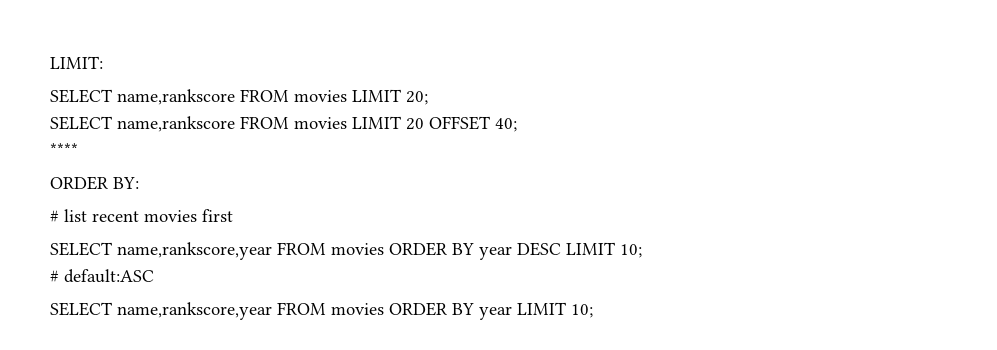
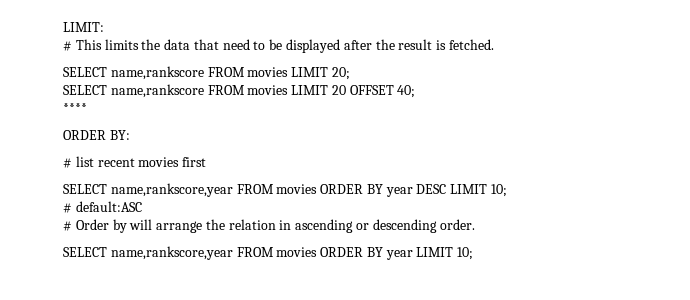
+ # This limits the data that need to be displayed after the result is fetched.
+ # Order by will arrange the relation in ascending or descending order.

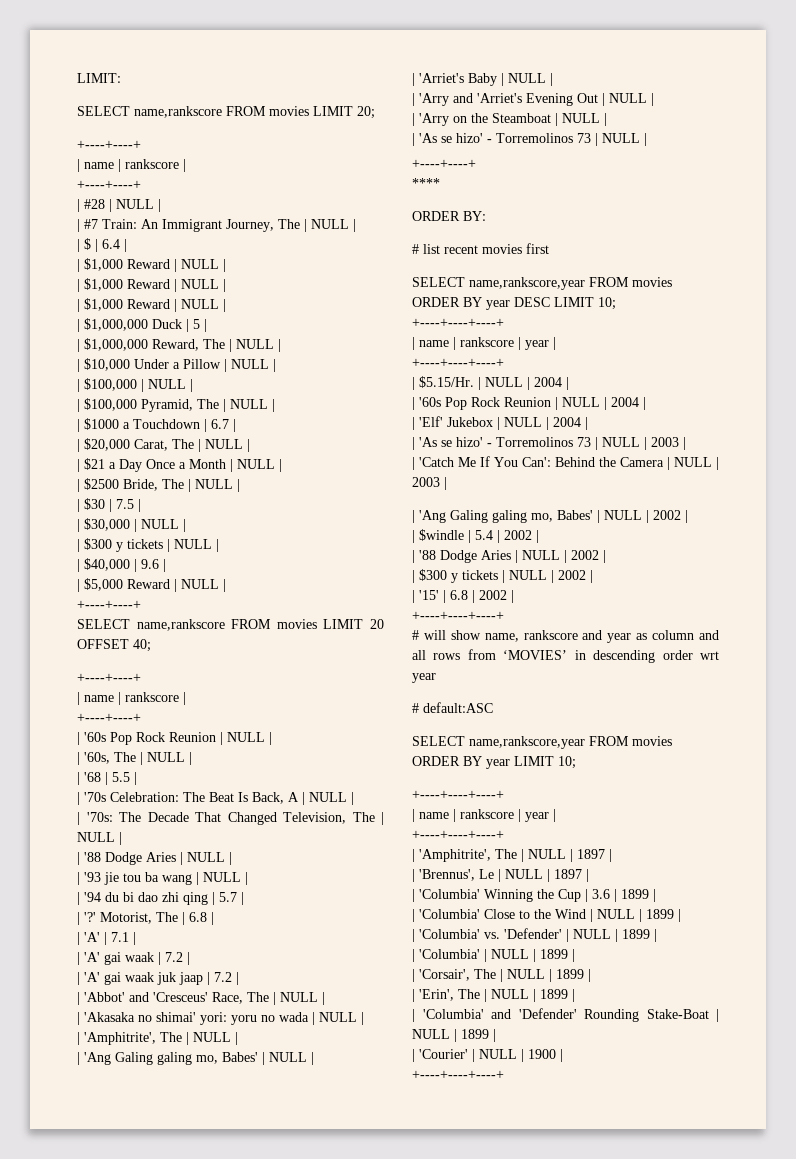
- # This limits the data that need to be displayed after the result is fetched.
  SELECT name,rankscore FROM movies LIMIT 20;
+ +----+----+
+ | name | rankscore |
+ +----+----+
+ | #28 | NULL |
+ | #7 Train: An Immigrant Journey, The | NULL |
+ | $ | 6.4 |
+ | $1,000 Reward | NULL |
+ | $1,000 Reward | NULL |
+ | $1,000 Reward | NULL |
+ | $1,000,000 Duck | 5 |
+ | $1,000,000 Reward, The | NULL |
+ | $10,000 Under a Pillow | NULL |
+ | $100,000 | NULL |
+ | $100,000 Pyramid, The | NULL |
+ | $1000 a Touchdown | 6.7 |
+ | $20,000 Carat, The | NULL |
+ | $21 a Day Once a Month | NULL |
+ | $2500 Bride, The | NULL |
+ | $30 | 7.5 |
+ | $30,000 | NULL |
+ | $300 y tickets | NULL |
+ | $40,000 | 9.6 |
+ | $5,000 Reward | NULL |
+ +----+----+
  SELECT name,rankscore FROM movies LIMIT 20 OFFSET 40;
+ +----+----+
+ | name | rankscore |
+ +----+----+
+ | '60s Pop Rock Reunion | NULL |
+ | '60s, The | NULL |
+ | '68 | 5.5 |
+ | '70s Celebration: The Beat Is Back, A | NULL |
+ | '70s: The Decade That Changed Television, The | NULL |
+ | '88 Dodge Aries | NULL |
+ | '93 jie tou ba wang | NULL |
+ | '94 du bi dao zhi qing | 5.7 |
+ | '?' Motorist, The | 6.8 |
+ | 'A' | 7.1 |
+ | 'A' gai waak | 7.2 |
+ | 'A' gai waak juk jaap | 7.2 |
+ | 'Abbot' and 'Cresceus' Race, The | NULL |
+ | 'Akasaka no shimai' yori: yoru no wada | NULL |
+ | 'Amphitrite', The | NULL |
+ | 'Ang Galing galing mo, Babes' | NULL |
+ | 'Arriet's Baby | NULL |
+ | 'Arry and 'Arriet's Evening Out | NULL |
+ | 'Arry on the Steamboat | NULL |
+ | 'As se hizo' - Torremolinos 73 | NULL |
+ +----+----+
  SELECT name,rankscore,year FROM movies ORDER BY year DESC LIMIT 10;
+ +----+----+----+
+ | name | rankscore | year |
+ +----+----+----+
+ | $5.15/Hr. | NULL | 2004 |
+ | '60s Pop Rock Reunion | NULL | 2004 |
+ | 'Elf' Jukebox | NULL | 2004 |
+ | 'As se hizo' - Torremolinos 73 | NULL | 2003 |
+ | 'Catch Me If You Can': Behind the Camera | NULL | 2003 |
+ | 'Ang Galing galing mo, Babes' | NULL | 2002 |
+ | $windle | 5.4 | 2002 |
+ | '88 Dodge Aries | NULL | 2002 |
+ | $300 y tickets | NULL | 2002 |
+ | '15' | 6.8 | 2002 |
+ +----+----+----+
+ # will show name, rankscore and year as column and all rows from ‘MOVIES’ in descending order wrt year
  # default:ASC
- # Order by will arrange the relation in ascending or descending order.
  SELECT name,rankscore,year FROM movies ORDER BY year LIMIT 10;
+ +----+----+----+
+ | name | rankscore | year |
+ +----+----+----+
+ | 'Amphitrite', The | NULL | 1897 |
+ | 'Brennus', Le | NULL | 1897 |
+ | 'Columbia' Winning the Cup | 3.6 | 1899 |
+ | 'Columbia' Close to the Wind | NULL | 1899 |
+ | 'Columbia' vs. 'Defender' | NULL | 1899 |
+ | 'Columbia' | NULL | 1899 |
+ | 'Corsair', The | NULL | 1899 |
+ | 'Erin', The | NULL | 1899 |
+ | 'Columbia' and 'Defender' Rounding Stake-Boat | NULL | 1899 |
+ | 'Courier' | NULL | 1900 |
+ +----+----+----+

